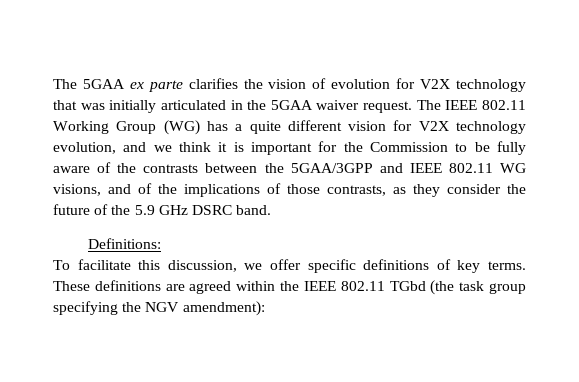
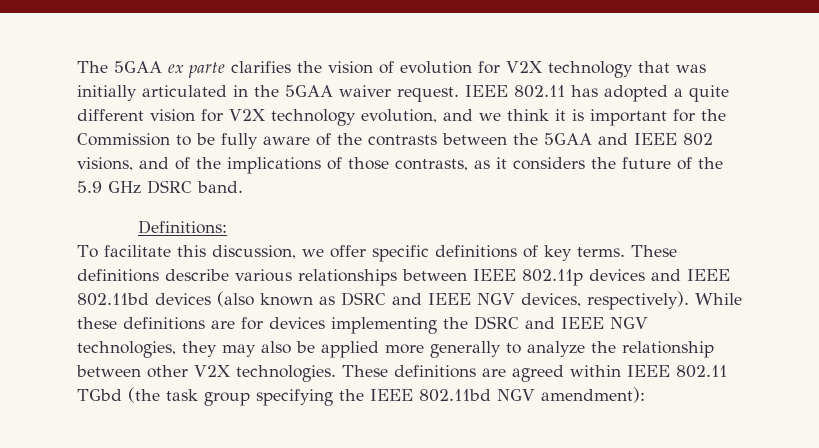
- The IEEE 802.11 Working Group (WG) has a quite different vision for V2X technology evolution, and we think it is important for the Commission to be fully aware of the contrasts between the 5GAA/3GPP and IEEE 802.11 WG visions, and of the implications of those contrasts, as they consider the future of the 5.9 GHz DSRC band.
+ IEEE 802.11 has adopted a quite different vision for V2X technology evolution, and we think it is important for the Commission to be fully aware of the contrasts between the 5GAA and IEEE 802 visions, and of the implications of those contrasts, as it considers the future of the 5.9 GHz DSRC band.
- These definitions are agreed within the IEEE 802.11 TGbd (the task group specifying the NGV amendment):
+ These definitions describe various relationships between IEEE 802.11p devices and IEEE 802.11bd devices (also known as DSRC and IEEE NGV devices, respectively). While these definitions are for devices implementing the DSRC and IEEE NGV technologies, they may also be applied more generally to analyze the relationship between other V2X technologies. These definitions are agreed within IEEE 802.11 TGbd (the task group specifying the IEEE 802.11bd NGV amendment):

